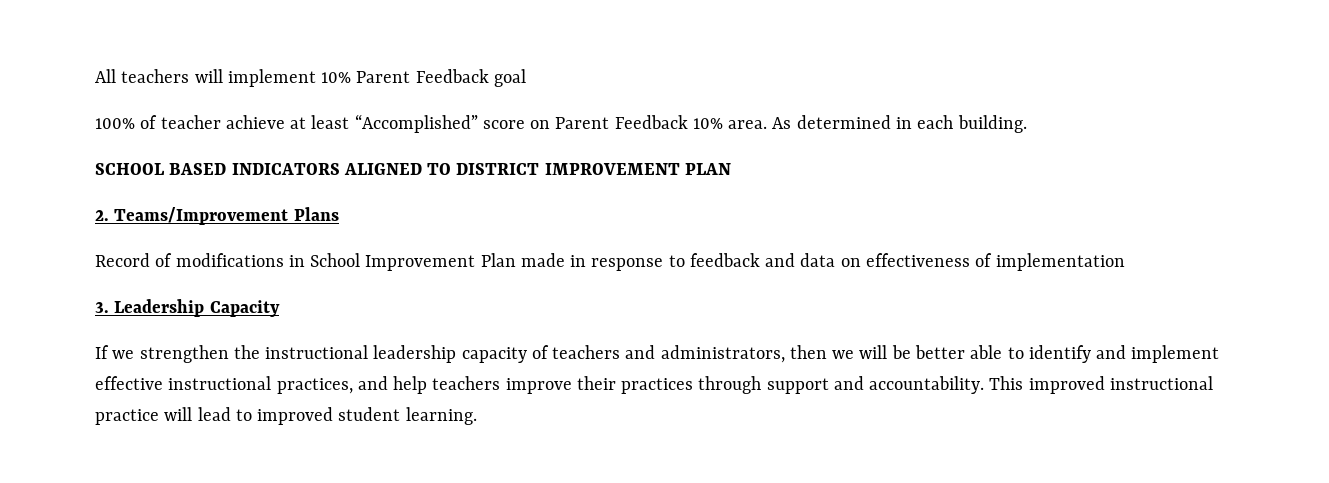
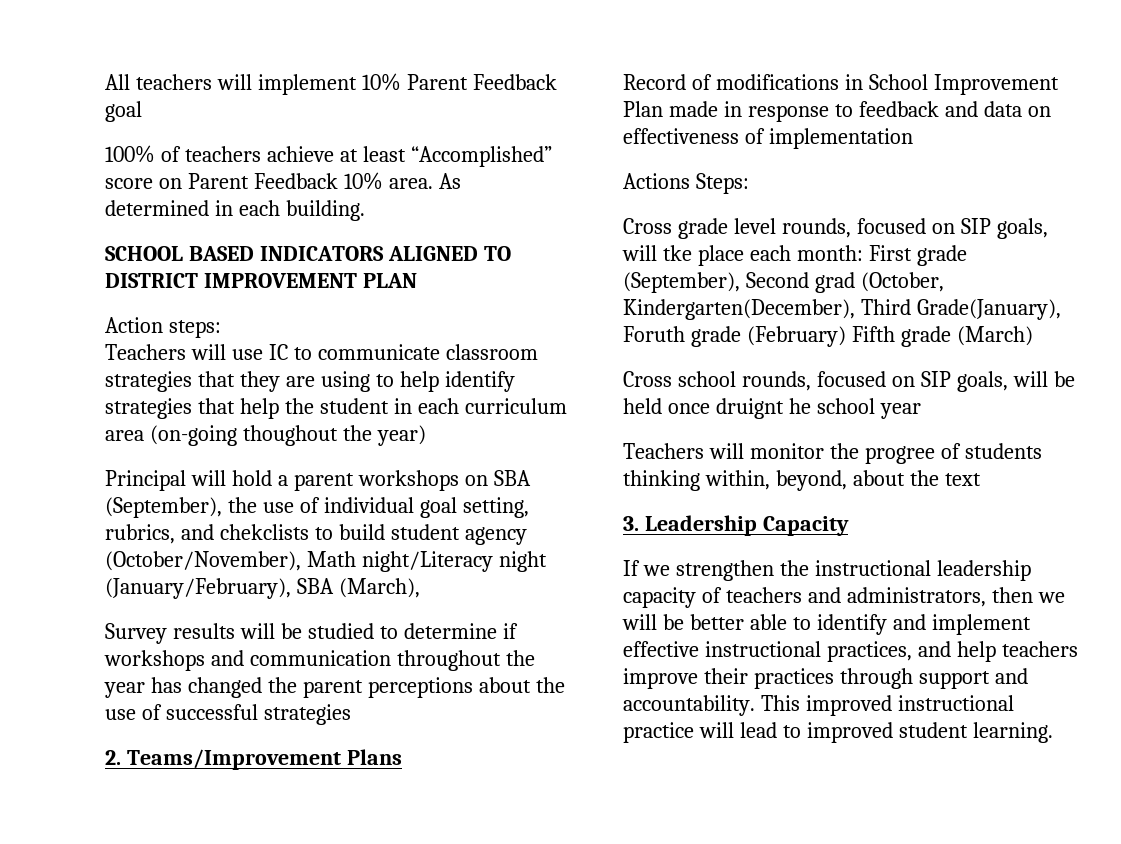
- 100% of teacher achieve at least “Accomplished” score on Parent Feedback 10% area.
+ 100% of teachers achieve at least “Accomplished” score on Parent Feedback 10% area.
+ Action steps:
+ Teachers will use IC to communicate classroom strategies that they are using to help identify strategies that help the student in each curriculum area (on-going thoughout the year)
+ Principal will hold a parent workshops on SBA (September), the use of individual goal setting, rubrics, and chekclists to build student agency (October/November), Math night/Literacy night (January/February), SBA (March),
+ Survey results will be studied to determine if workshops and communication throughout the year has changed the parent perceptions about the use of successful strategies
+ Actions Steps:
+ Cross grade level rounds, focused on SIP goals, will tke place each month: First grade (September), Second grad (October, Kindergarten(December), Third Grade(January), Foruth grade (February) Fifth grade (March)
+ Cross school rounds, focused on SIP goals, will be held once druignt he school year
+ Teachers will monitor the progree of students thinking within, beyond, about the text

